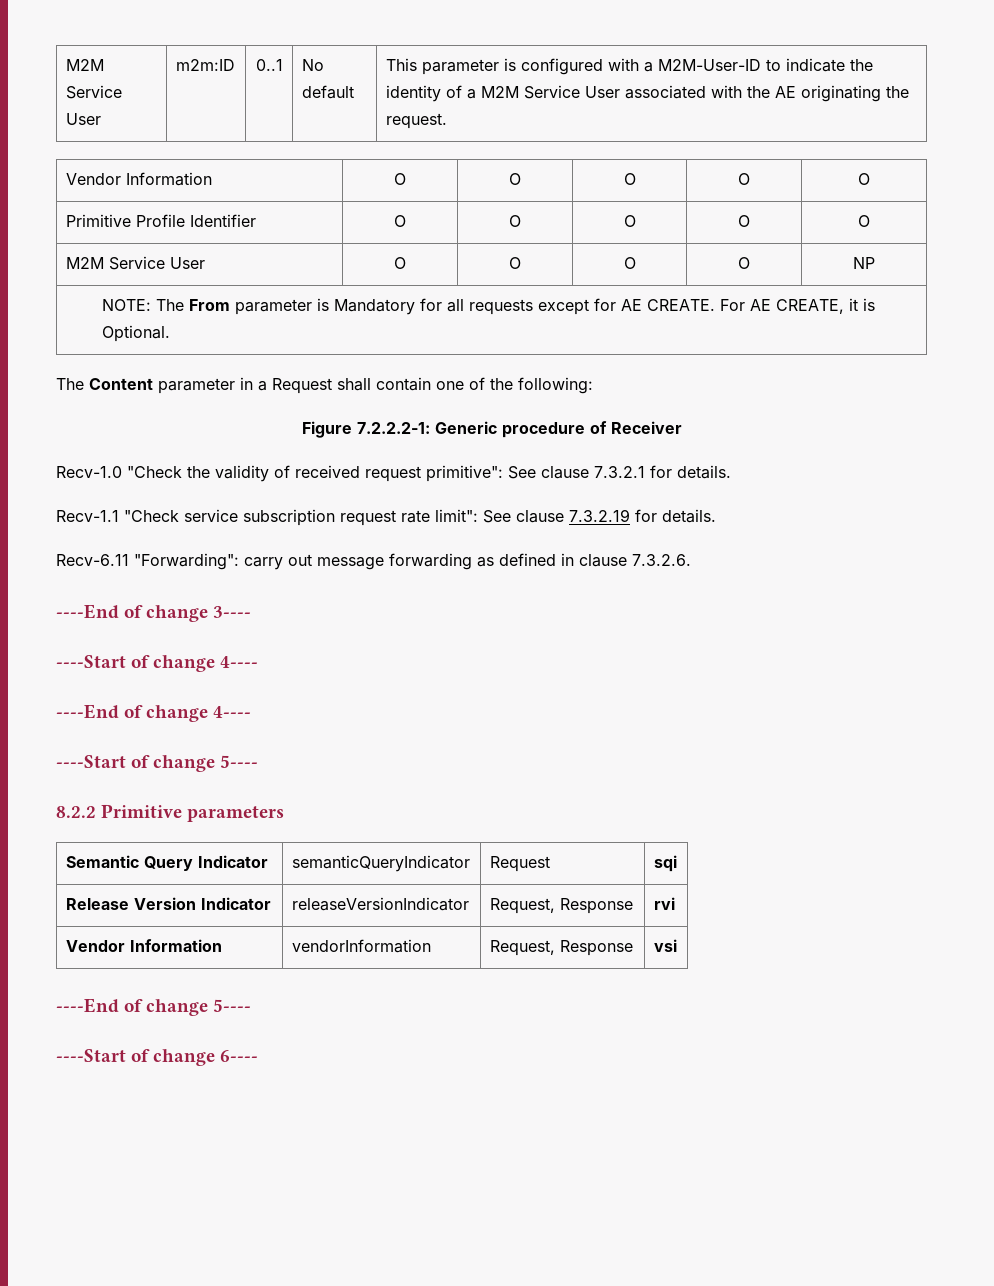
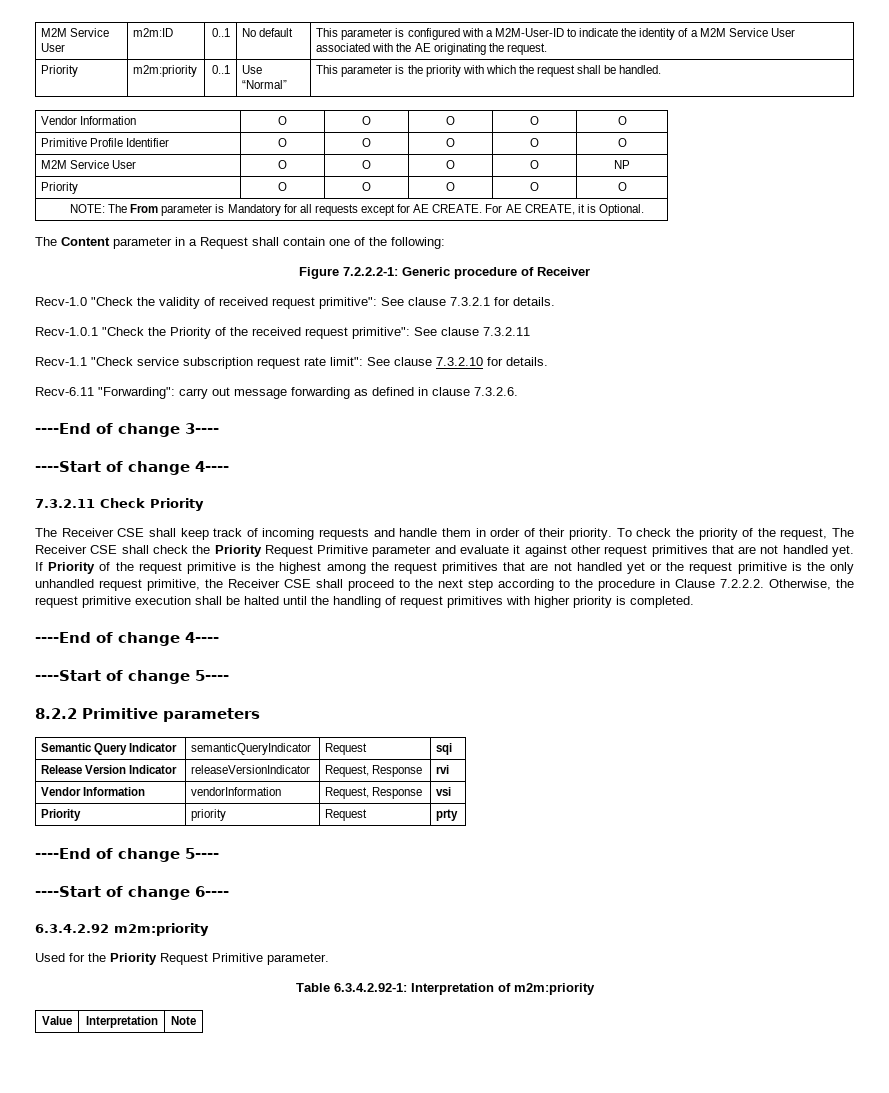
+ Priority | m2m:priority | 0..1 | Use “Normal” | This parameter is the priority with which the request shall be handled.
+ Priority | O | O | O | O | O
+ Recv-1.0.1 "Check the Priority of the received request primitive": See clause 7.3.2.11
- Recv-1.1 "Check service subscription request rate limit": See clause 7.3.2.19 for details.
+ Recv-1.1 "Check service subscription request rate limit": See clause 7.3.2.10 for details.
+ 7.3.2.11 Check Priority
+ The Receiver CSE shall keep track of incoming requests and handle them in order of their priority. To check the priority of the request, The Receiver CSE shall check the Priority Request Primitive parameter and evaluate it against other request primitives that are not handled yet. If Priority of the request primitive is the highest among the request primitives that are not handled yet or the request primitive is the only unhandled request primitive, the Receiver CSE shall proceed to the next step according to the procedure in Clause 7.2.2.2. Otherwise, the request primitive execution shall be halted until the handling of request primitives with higher priority is completed.
+ Priority | priority | Request | prty
+ 6.3.4.2.92 m2m:priority
+ Used for the Priority Request Primitive parameter.
+ Table 6.3.4.2.92-1: Interpretation of m2m:priority
+ Value | Interpretation | Note

